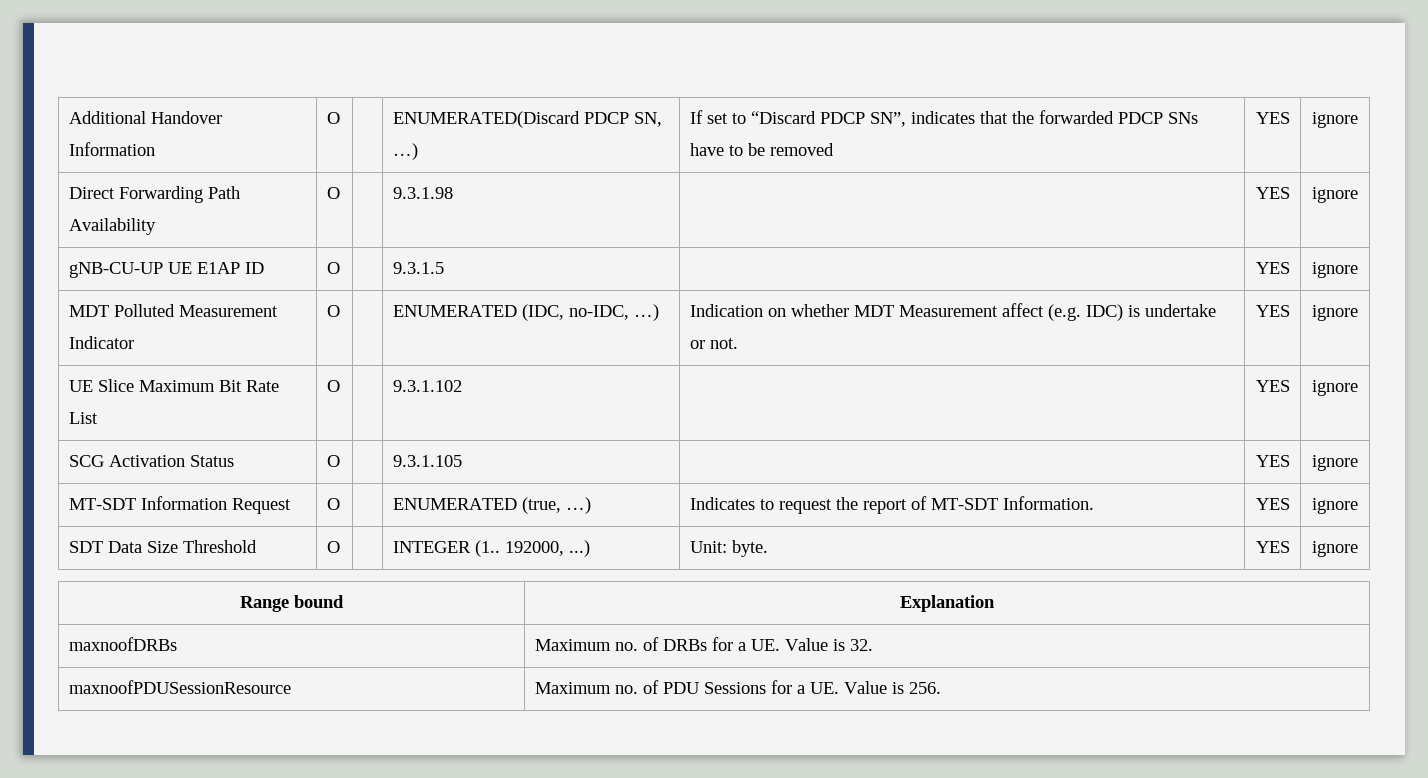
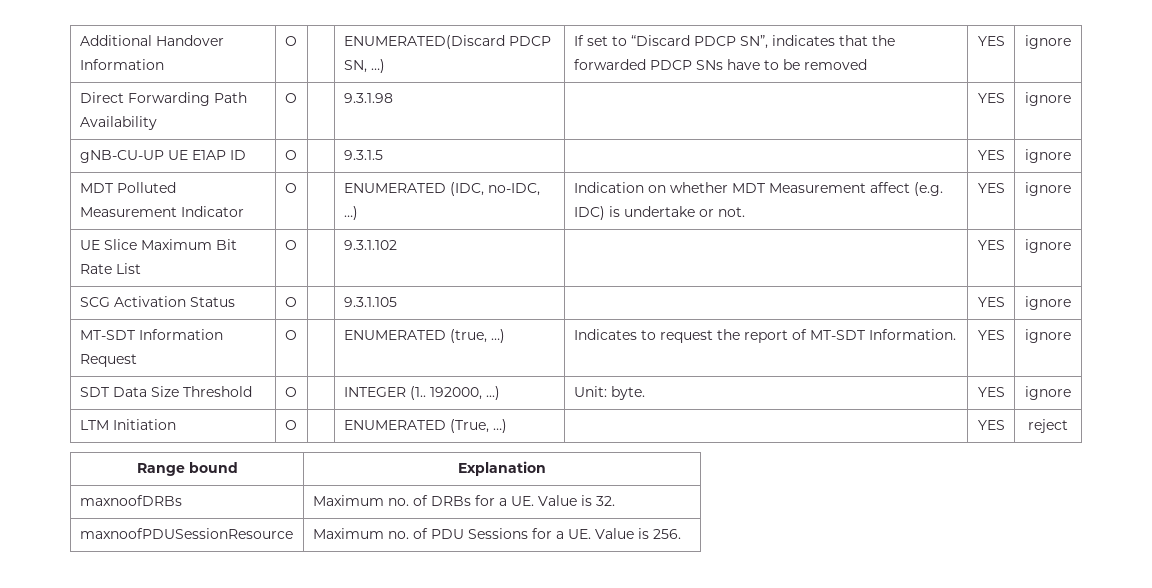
+ LTM Initiation | O | | ENUMERATED (True, …) | | YES | reject

